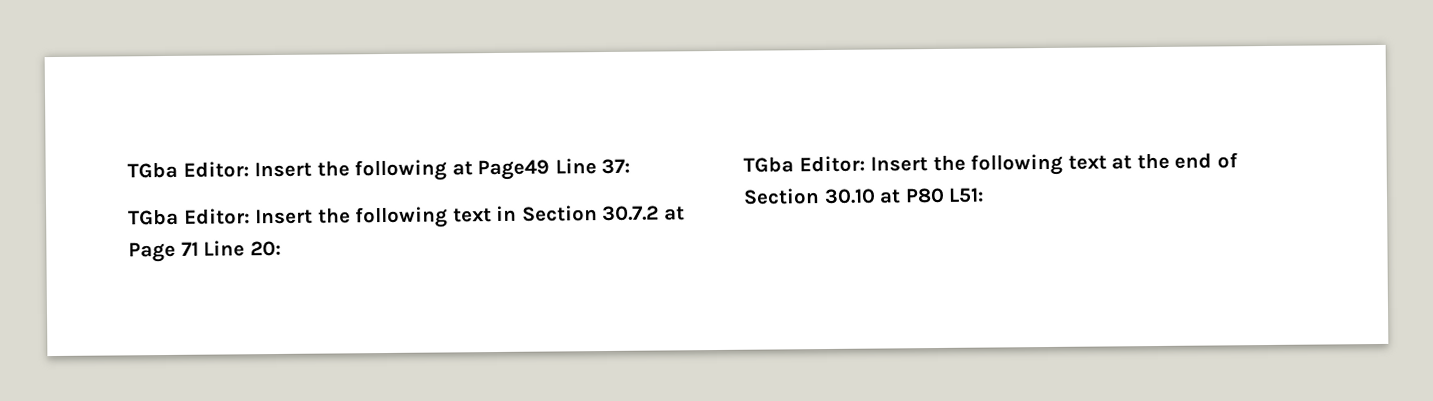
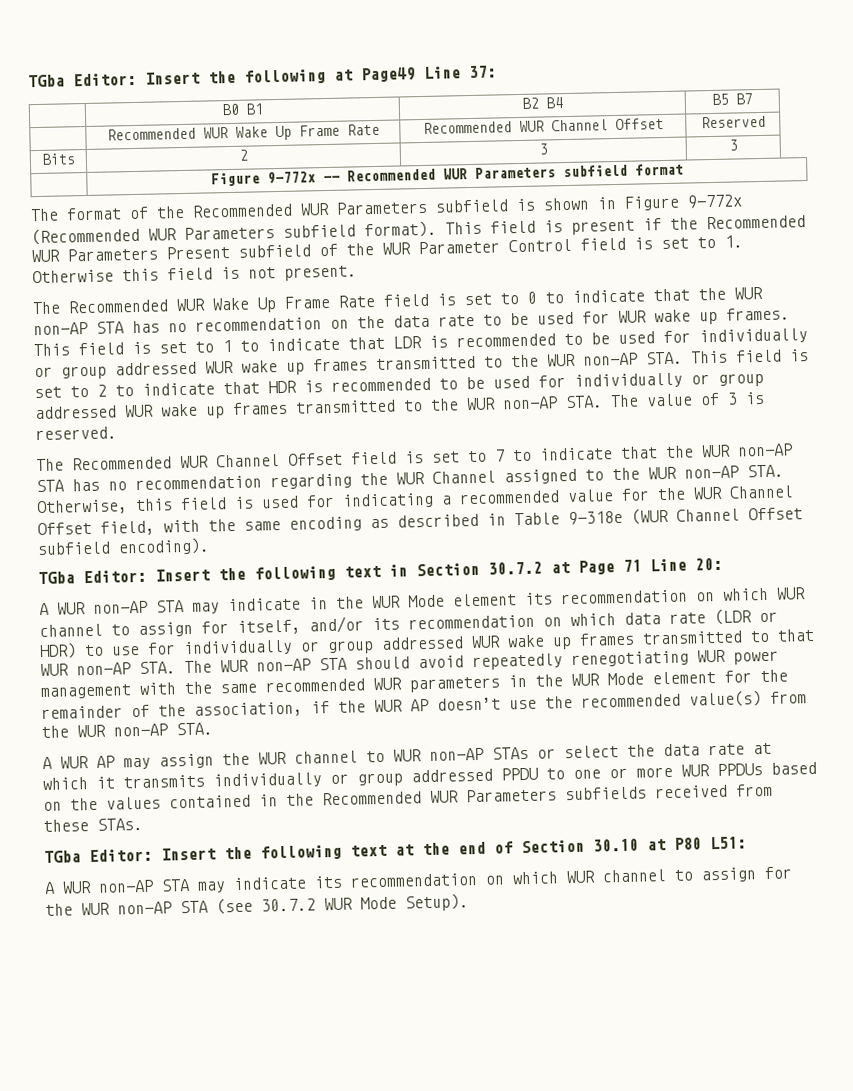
+ | B0 B1 | B2 B4 | B5 B7
+ | Recommended WUR Wake Up Frame Rate | Recommended WUR Channel Offset | Reserved
+ Bits | 2 | 3 | 3
+ | Figure 9-772x -- Recommended WUR Parameters subfield format
+ The format of the Recommended WUR Parameters subfield is shown in Figure 9-772x (Recommended WUR Parameters subfield format). This field is present if the Recommended WUR Parameters Present subfield of the WUR Parameter Control field is set to 1. Otherwise this field is not present.
+ The Recommended WUR Wake Up Frame Rate field is set to 0 to indicate that the WUR non-AP STA has no recommendation on the data rate to be used for WUR wake up frames. This field is set to 1 to indicate that LDR is recommended to be used for individually or group addressed WUR wake up frames transmitted to the WUR non-AP STA. This field is set to 2 to indicate that HDR is recommended to be used for individually or group addressed WUR wake up frames transmitted to the WUR non-AP STA. The value of 3 is reserved.
+ The Recommended WUR Channel Offset field is set to 7 to indicate that the WUR non-AP STA has no recommendation regarding the WUR Channel assigned to the WUR non-AP STA. Otherwise, this field is used for indicating a recommended value for the WUR Channel Offset field, with the same encoding as described in Table 9-318e (WUR Channel Offset subfield encoding).
+ A WUR non-AP STA may indicate in the WUR Mode element its recommendation on which WUR channel to assign for itself, and/or its recommendation on which data rate (LDR or HDR) to use for individually or group addressed WUR wake up frames transmitted to that WUR non-AP STA. The WUR non-AP STA should avoid repeatedly renegotiating WUR power management with the same recommended WUR parameters in the WUR Mode element for the remainder of the association, if the WUR AP doesn’t use the recommended value(s) from the WUR non-AP STA.
+ A WUR AP may assign the WUR channel to WUR non-AP STAs or select the data rate at which it transmits individually or group addressed PPDU to one or more WUR PPDUs based on the values contained in the Recommended WUR Parameters subfields received from these STAs.
+ A WUR non-AP STA may indicate its recommendation on which WUR channel to assign for the WUR non-AP STA (see 30.7.2 WUR Mode Setup).

